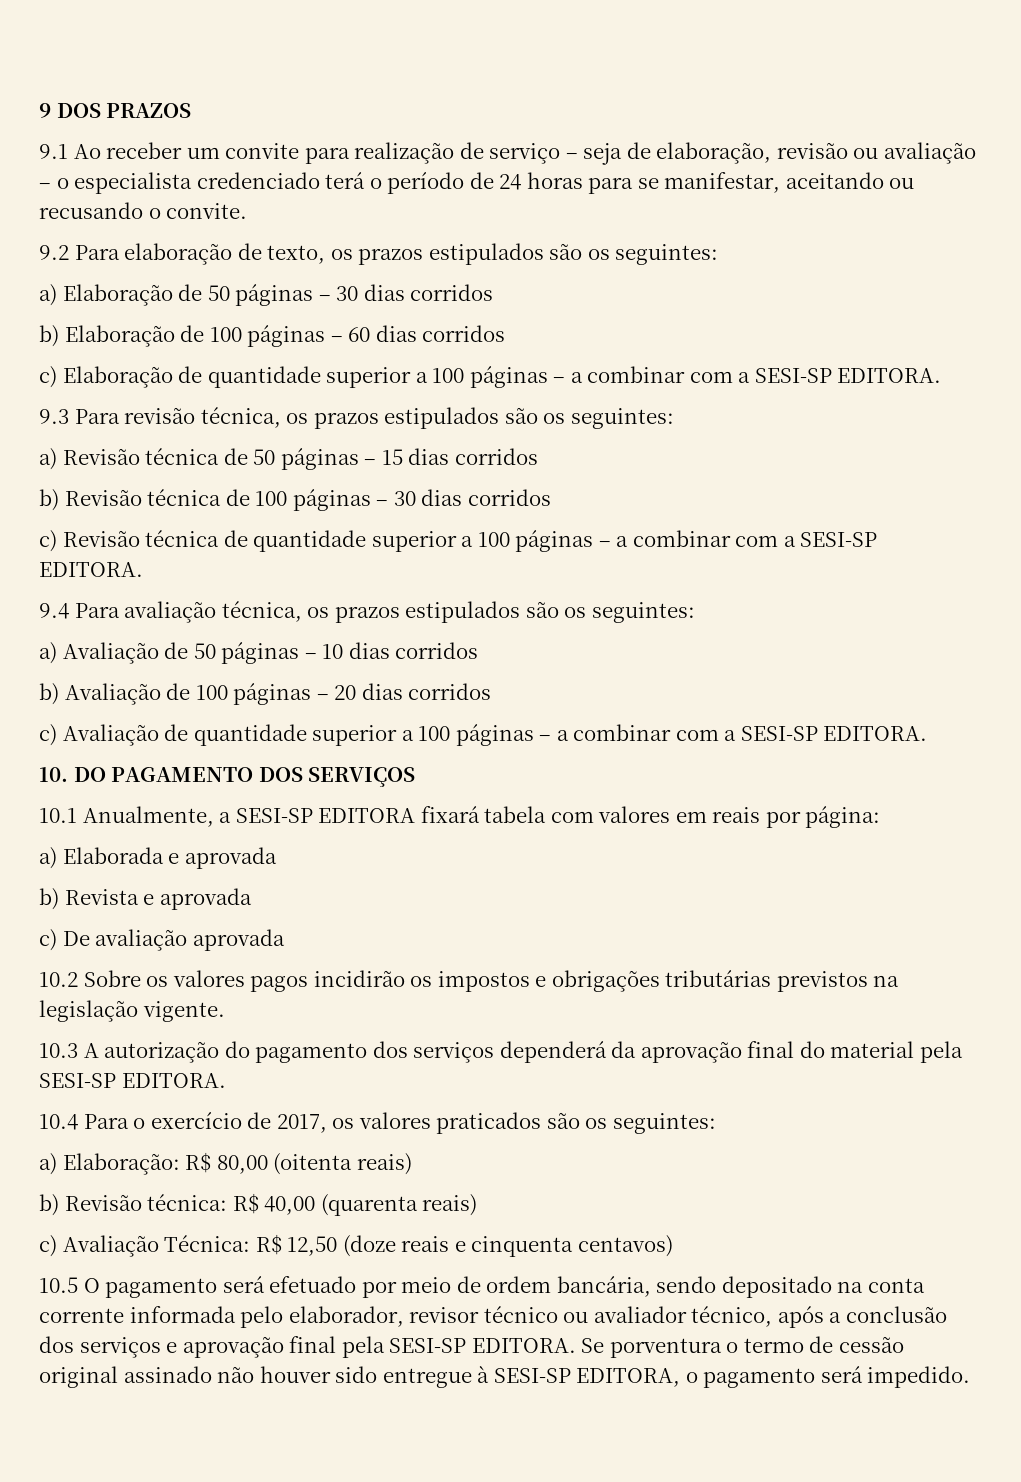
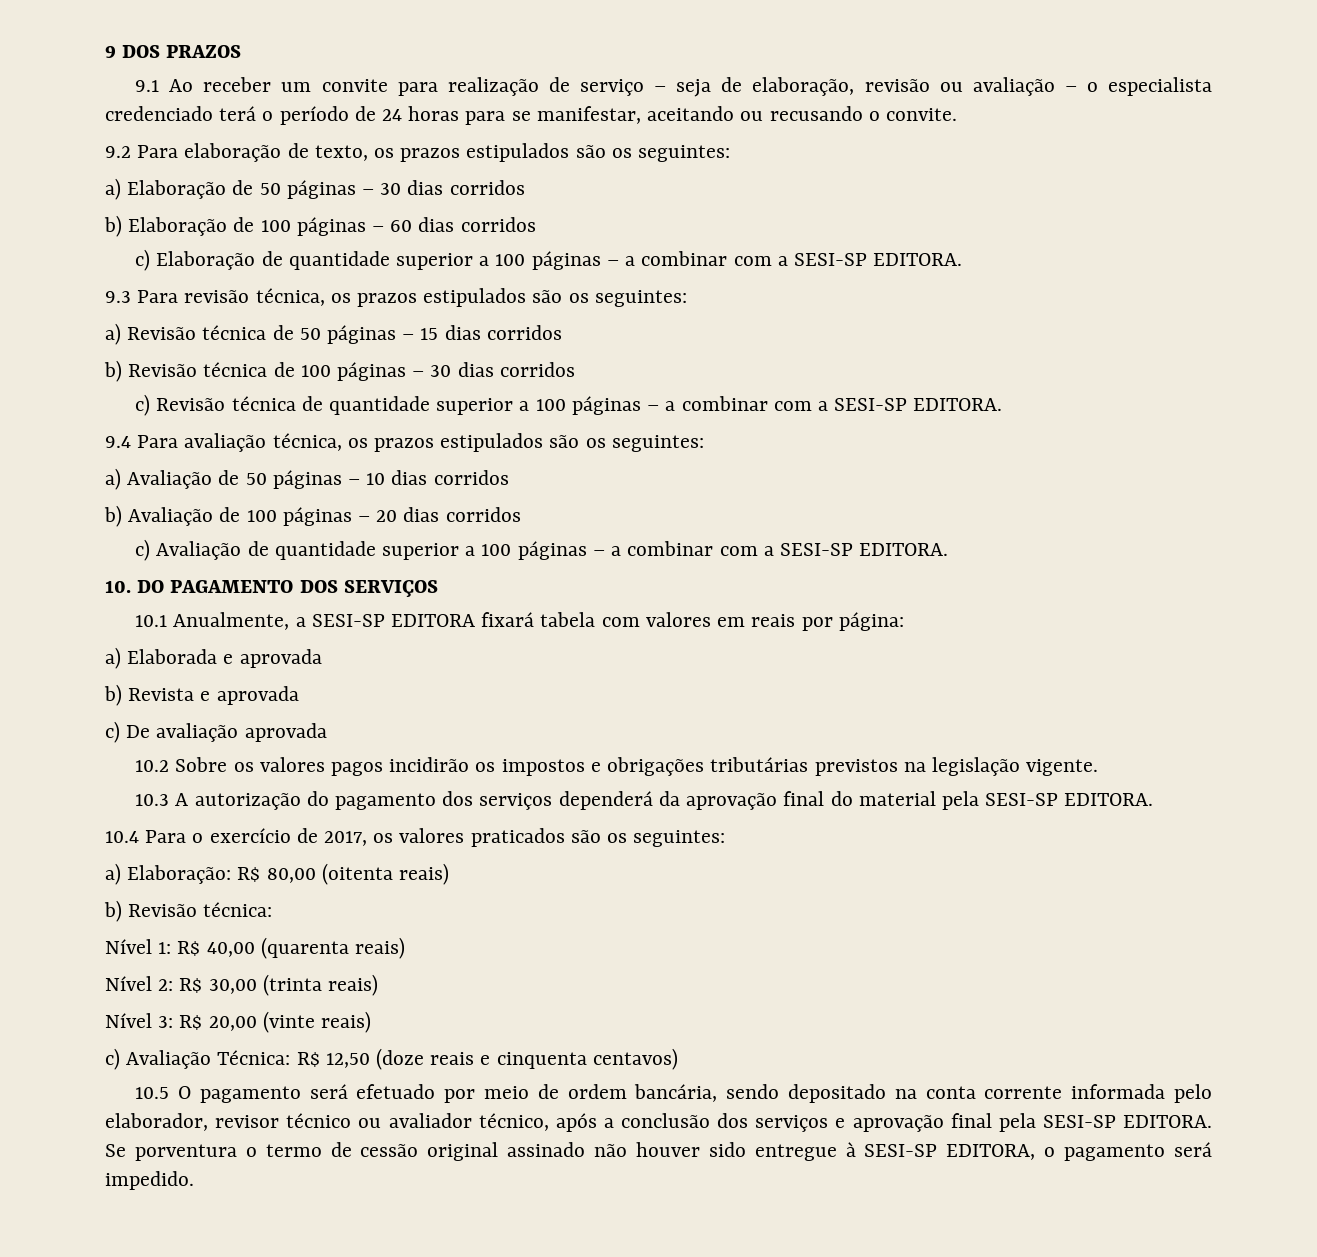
- b) Revisão técnica: R$ 40,00 (quarenta reais)
+ b) Revisão técnica:
+ Nível 1: R$ 40,00 (quarenta reais)
+ Nível 2: R$ 30,00 (trinta reais)
+ Nível 3: R$ 20,00 (vinte reais)

